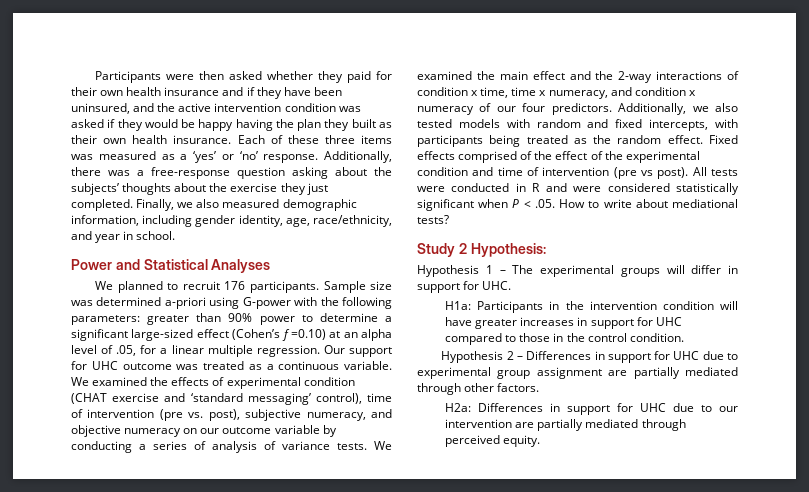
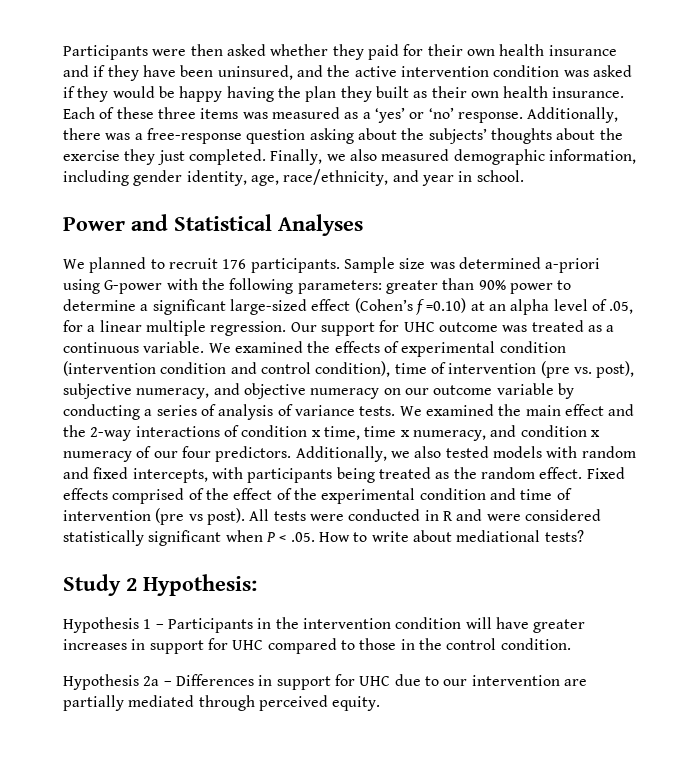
- We examined the effects of experimental condition (CHAT exercise and ‘standard messaging’ control), time of intervention (pre vs. post), subjective numeracy, and objective numeracy on our outcome variable by conducting a series of analysis of variance tests.
+ We examined the effects of experimental condition (intervention condition and control condition), time of intervention (pre vs. post), subjective numeracy, and objective numeracy on our outcome variable by conducting a series of analysis of variance tests.
- Hypothesis 1 – The experimental groups will differ in support for UHC.
- H1a: Participants in the intervention condition will have greater increases in support for UHC compared to those in the control condition.
+ Hypothesis 1 – Participants in the intervention condition will have greater increases in support for UHC compared to those in the control condition.
- Hypothesis 2 – Differences in support for UHC due to experimental group assignment are partially mediated through other factors.
- H2a: Differences in support for UHC due to our intervention are partially mediated through perceived equity.
+ Hypothesis 2a – Differences in support for UHC due to our intervention are partially mediated through perceived equity.

